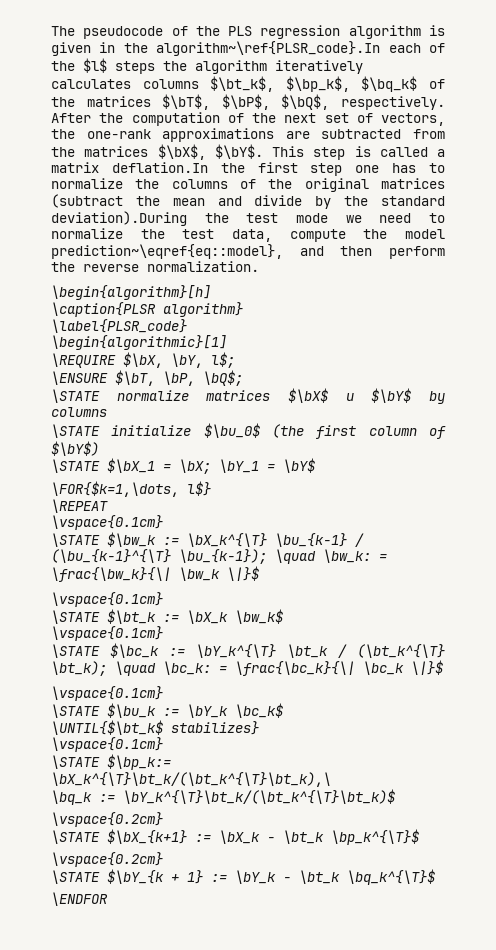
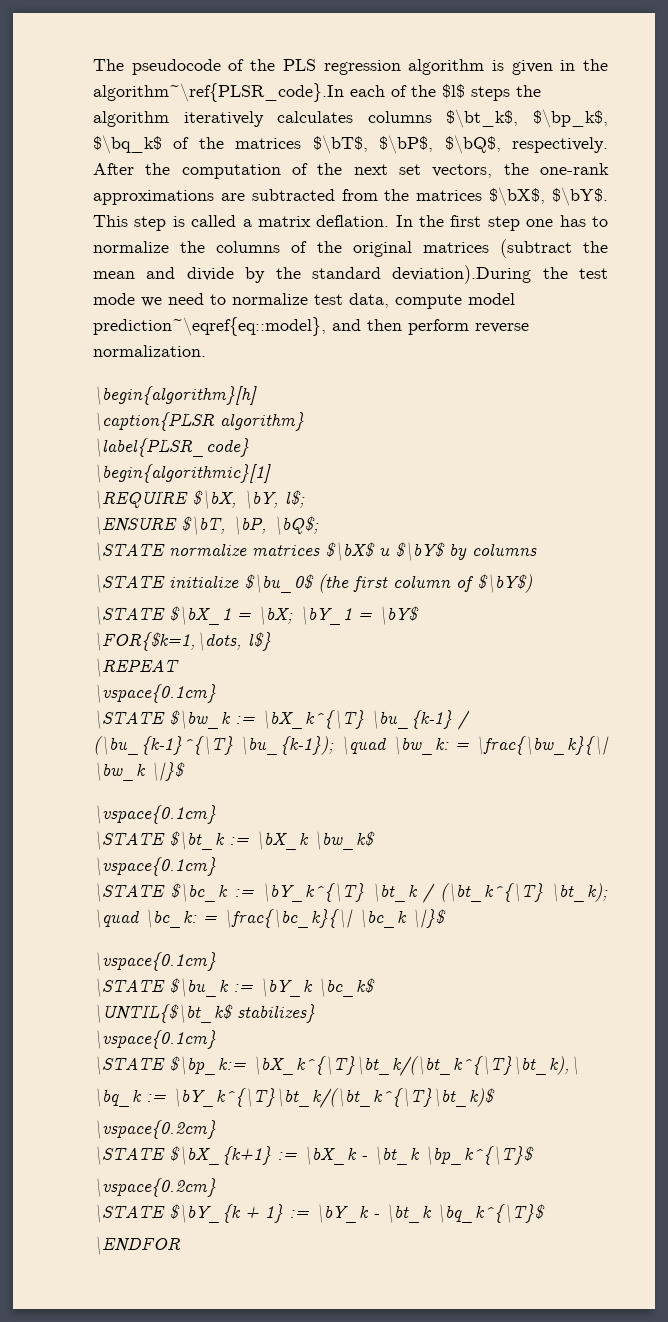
- After the computation of the next set of vectors, the one-rank approximations are subtracted from the matrices $\bX$, $\bY$.
+ After the computation of the next set vectors, the one-rank approximations are subtracted from the matrices $\bX$, $\bY$.
- This step is called a matrix deflation.In the first step one has to normalize the columns of the original matrices (subtract the mean and divide by the standard deviation).During the test mode we need to normalize the test data, compute the model prediction~\eqref{eq::model}, and then perform the reverse normalization.
+ This step is called a matrix deflation. In the first step one has to normalize the columns of the original matrices (subtract the mean and divide by the standard deviation).During the test mode we need to normalize test data, compute model prediction~\eqref{eq::model}, and then perform reverse normalization.

